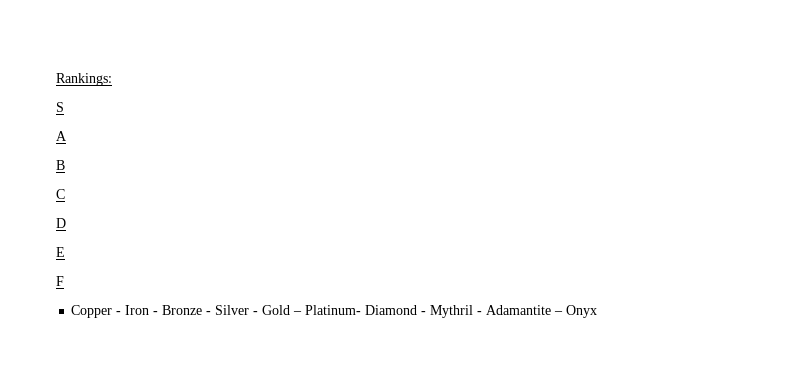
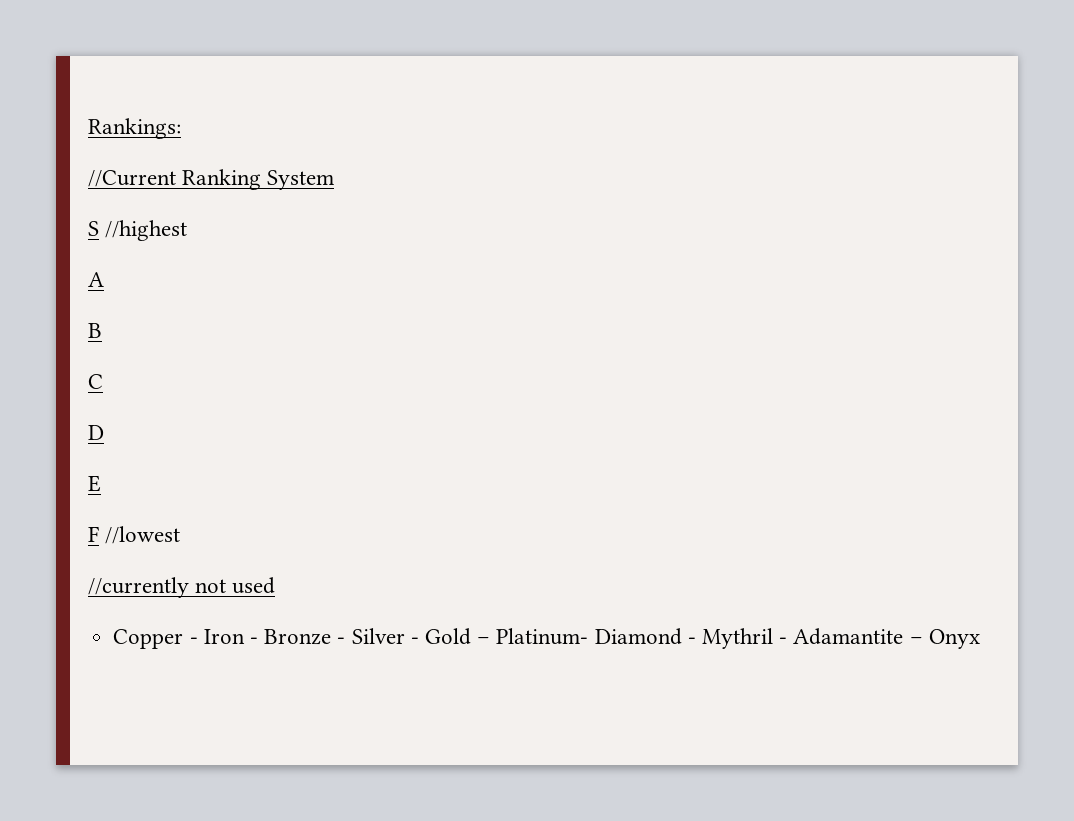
+ //Current Ranking System
- S
+ S //highest
- F
+ F //lowest
+ //currently not used

